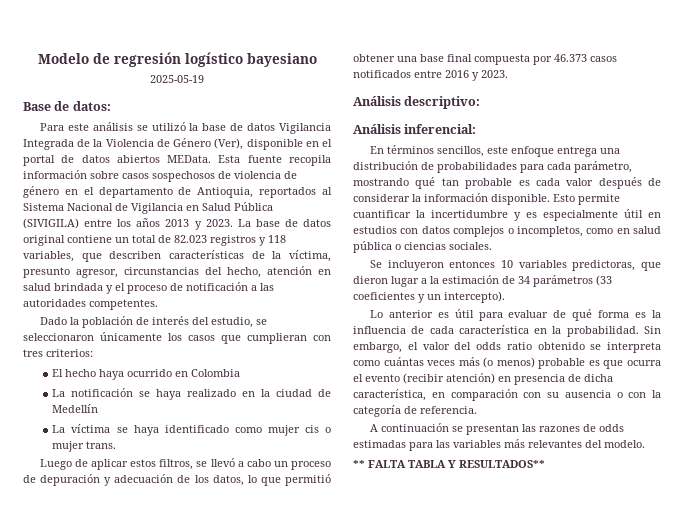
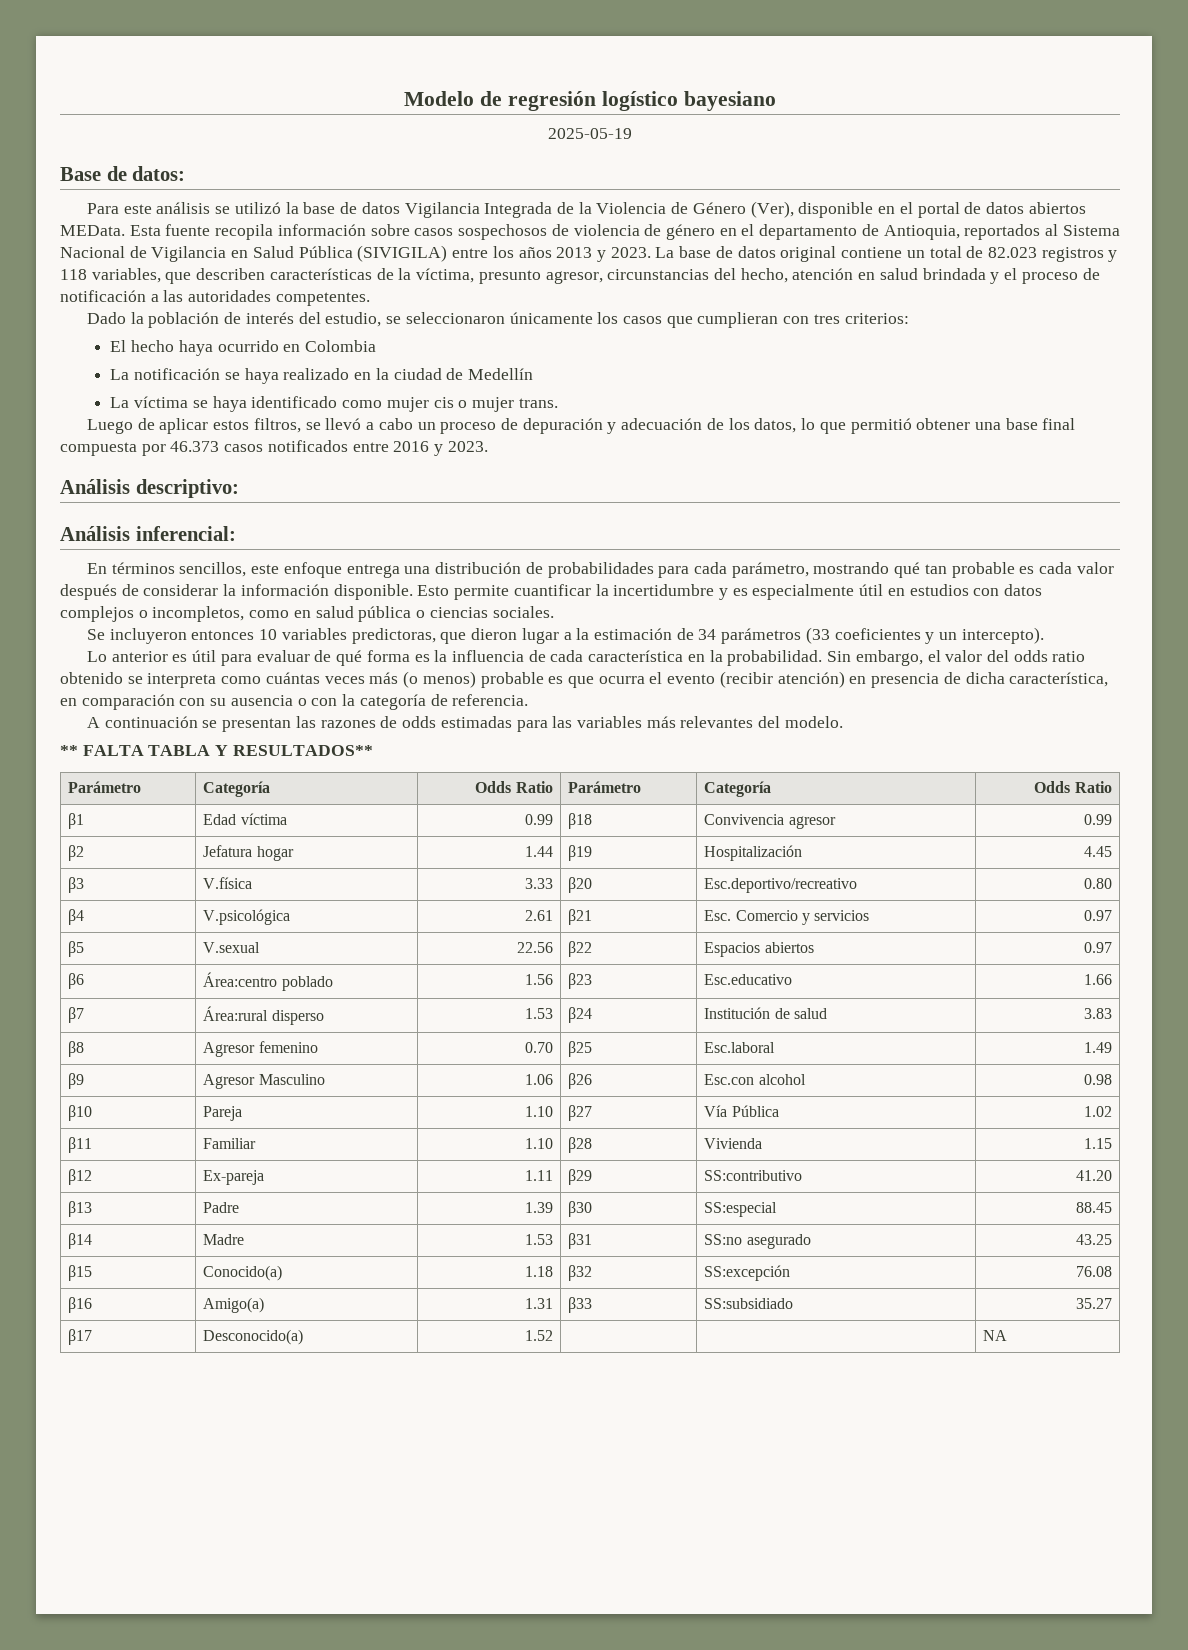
+ Parámetro | Categoría | Odds Ratio | Parámetro | Categoría | Odds Ratio
+ β1 | Edad víctima | 0.99 | β18 | Convivencia agresor | 0.99
+ β2 | Jefatura hogar | 1.44 | β19 | Hospitalización | 4.45
+ β3 | V.física | 3.33 | β20 | Esc.deportivo/recreativo | 0.80
+ β4 | V.psicológica | 2.61 | β21 | Esc. Comercio y servicios | 0.97
+ β5 | V.sexual | 22.56 | β22 | Espacios abiertos | 0.97
+ β6 | Área:centro poblado | 1.56 | β23 | Esc.educativo | 1.66
+ β7 | Área:rural disperso | 1.53 | β24 | Institución de salud | 3.83
+ β8 | Agresor femenino | 0.70 | β25 | Esc.laboral | 1.49
+ β9 | Agresor Masculino | 1.06 | β26 | Esc.con alcohol | 0.98
+ β10 | Pareja | 1.10 | β27 | Vía Pública | 1.02
+ β11 | Familiar | 1.10 | β28 | Vivienda | 1.15
+ β12 | Ex-pareja | 1.11 | β29 | SS:contributivo | 41.20
+ β13 | Padre | 1.39 | β30 | SS:especial | 88.45
+ β14 | Madre | 1.53 | β31 | SS:no asegurado | 43.25
+ β15 | Conocido(a) | 1.18 | β32 | SS:excepción | 76.08
+ β16 | Amigo(a) | 1.31 | β33 | SS:subsidiado | 35.27
+ β17 | Desconocido(a) | 1.52 | | | NA

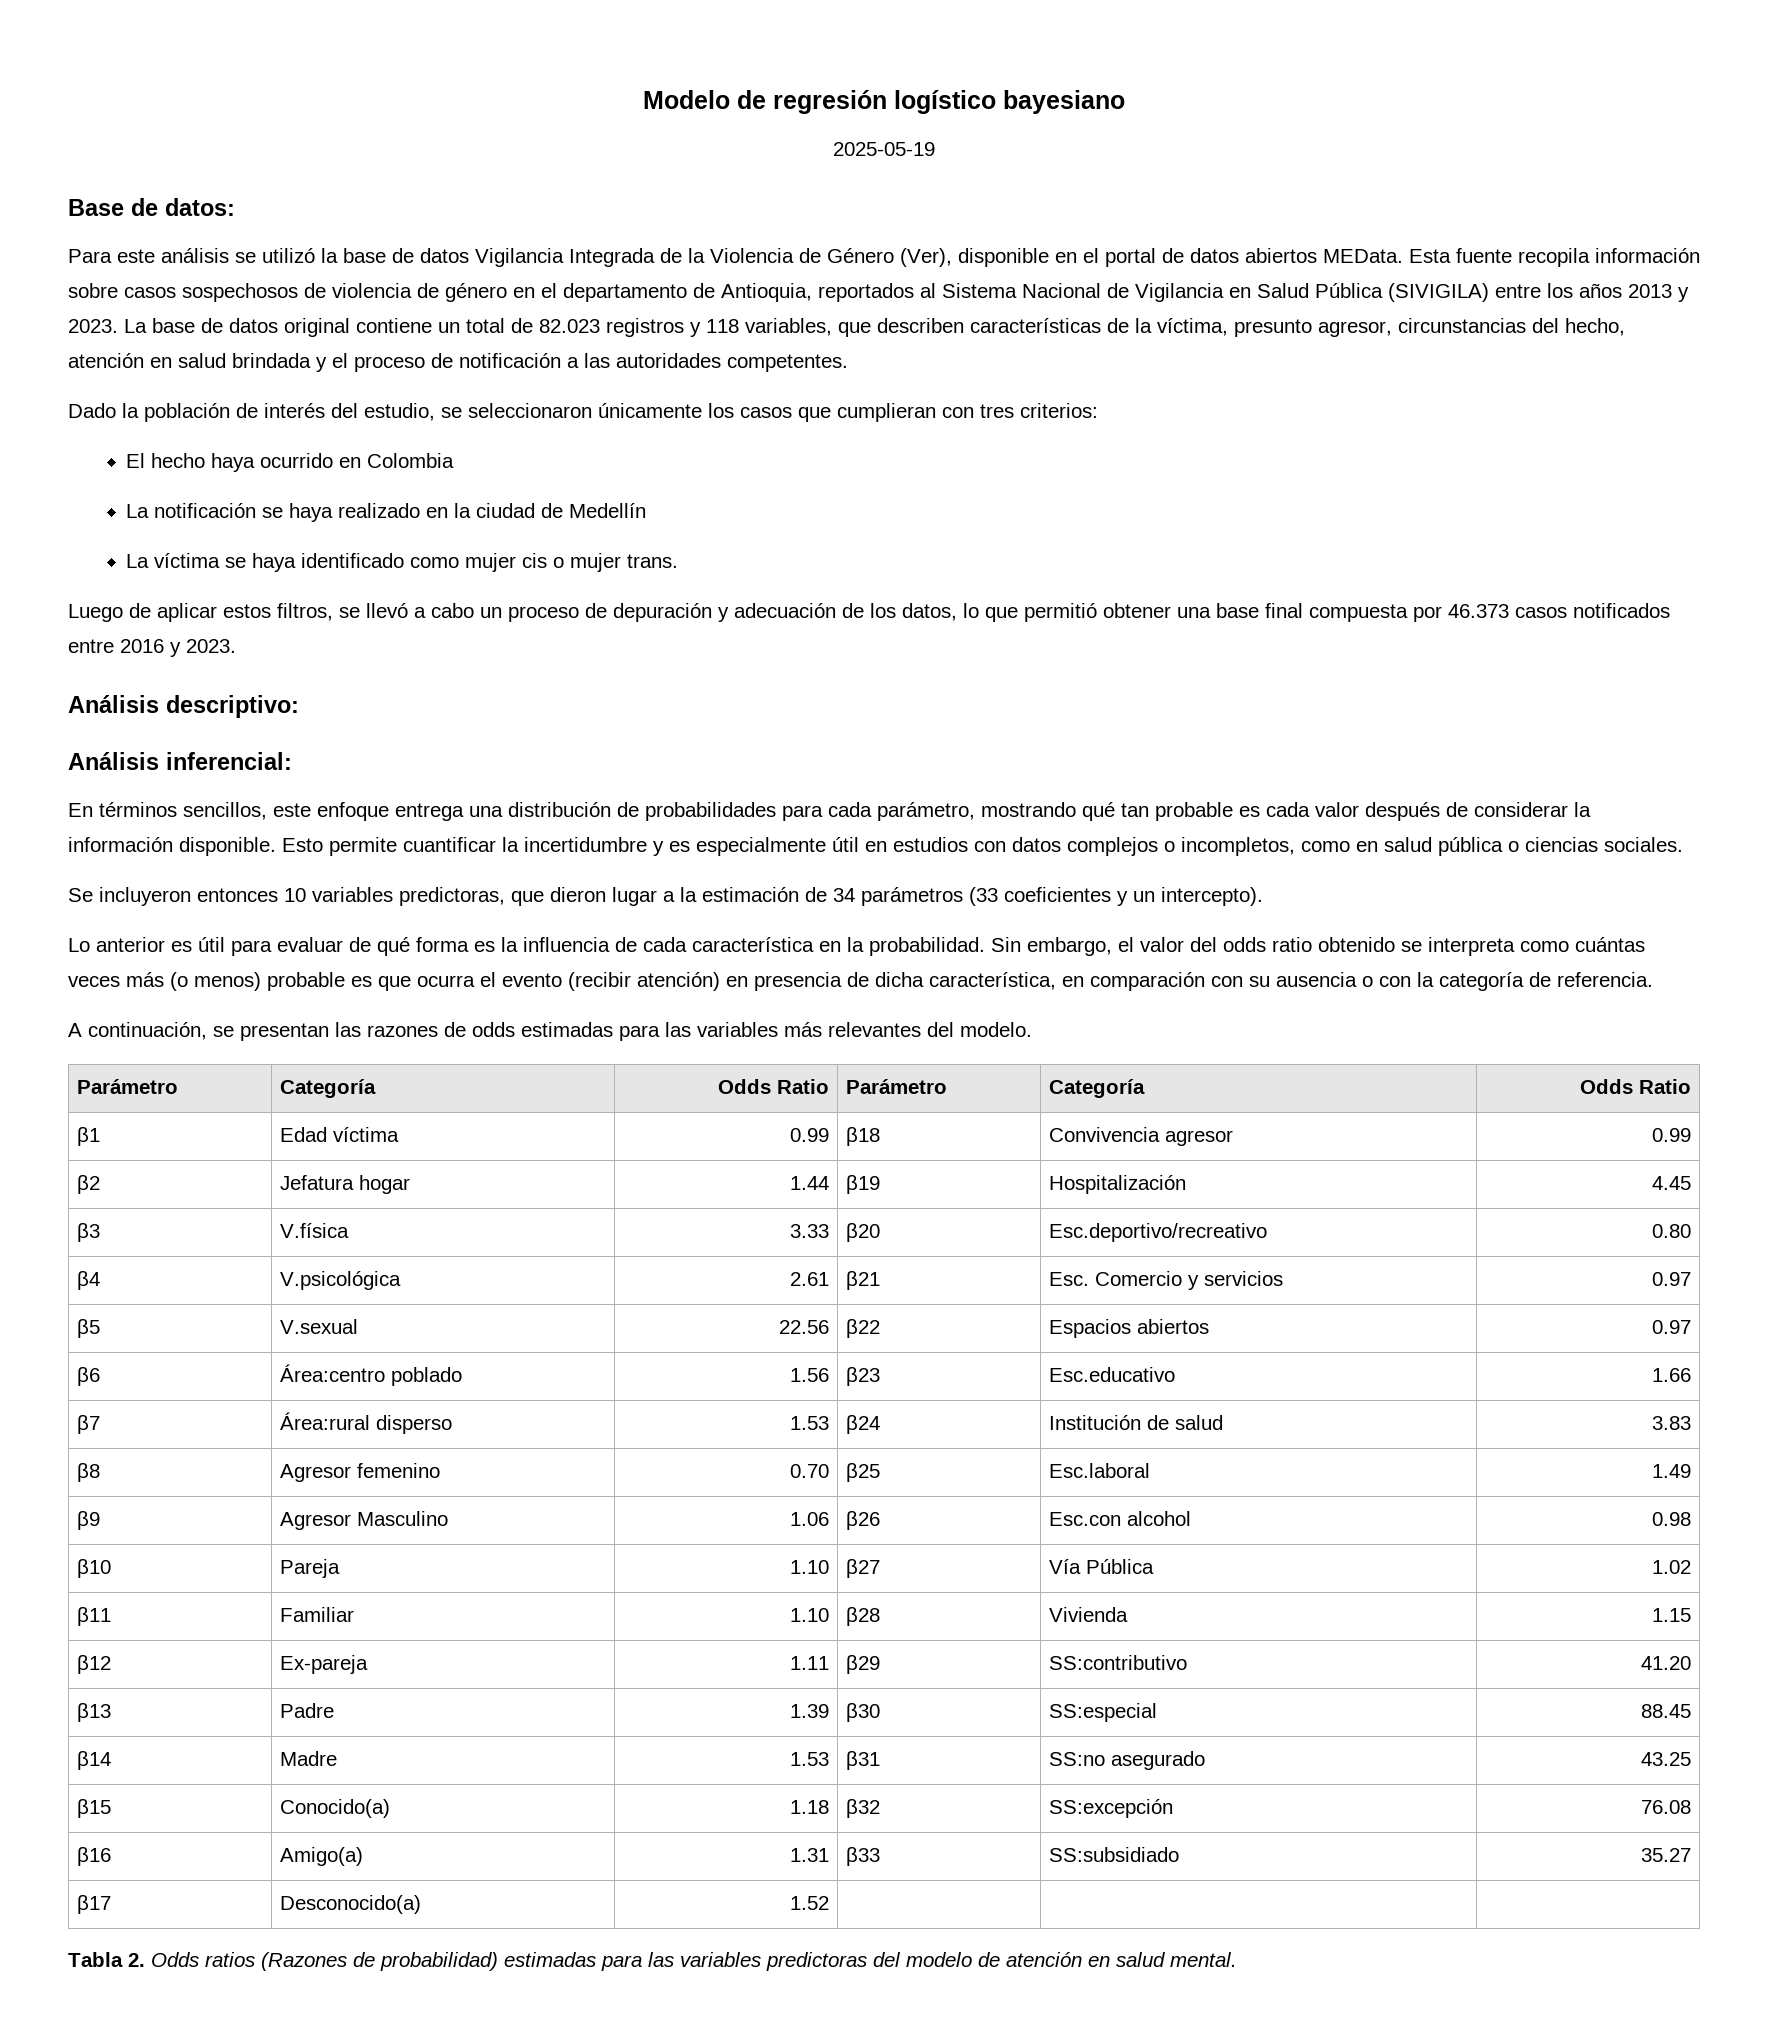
- A continuación se presentan las razones de odds estimadas para las variables más relevantes del modelo.
+ A continuación, se presentan las razones de odds estimadas para las variables más relevantes del modelo.
- ** FALTA TABLA Y RESULTADOS**
- β17 | Desconocido(a) | 1.52 | | | NA
+ β17 | Desconocido(a) | 1.52 | | |
+ Tabla 2. Odds ratios (Razones de probabilidad) estimadas para las variables predictoras del modelo de atención en salud mental.

